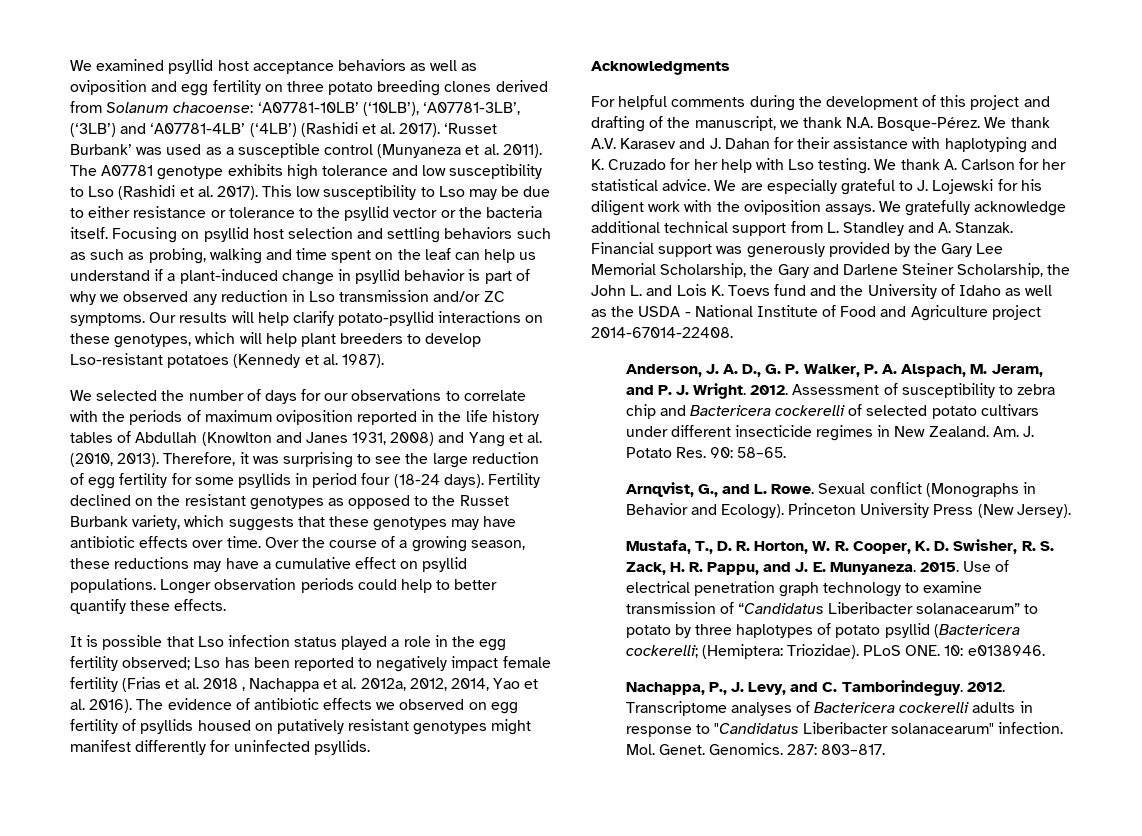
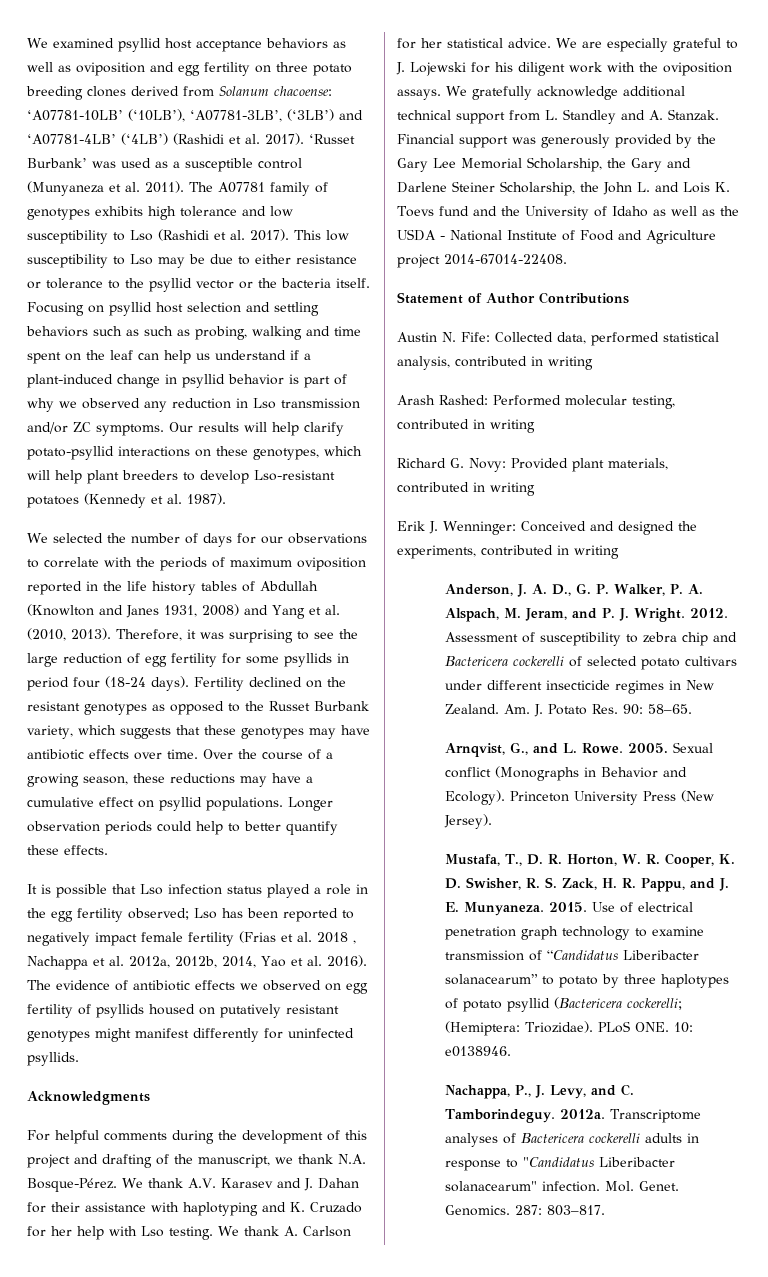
- The A07781 genotype exhibits high tolerance and low susceptibility to Lso (Rashidi et al. 2017).
+ The A07781 family of genotypes exhibits high tolerance and low susceptibility to Lso (Rashidi et al. 2017).
- It is possible that Lso infection status played a role in the egg fertility observed; Lso has been reported to negatively impact female fertility (Frias et al. 2018 , Nachappa et al. 2012a, 2012, 2014, Yao et al. 2016).
+ It is possible that Lso infection status played a role in the egg fertility observed; Lso has been reported to negatively impact female fertility (Frias et al. 2018 , Nachappa et al. 2012a, 2012b, 2014, Yao et al. 2016).
+ Statement of Author Contributions
+ Austin N. Fife: Collected data, performed statistical analysis, contributed in writing
+ Arash Rashed: Performed molecular testing, contributed in writing
+ Richard G. Novy: Provided plant materials, contributed in writing
+ Erik J. Wenninger: Conceived and designed the experiments, contributed in writing
+ 2005.
- Nachappa, P., J. Levy, and C. Tamborindeguy. 2012.
+ Nachappa, P., J. Levy, and C. Tamborindeguy. 2012a.

